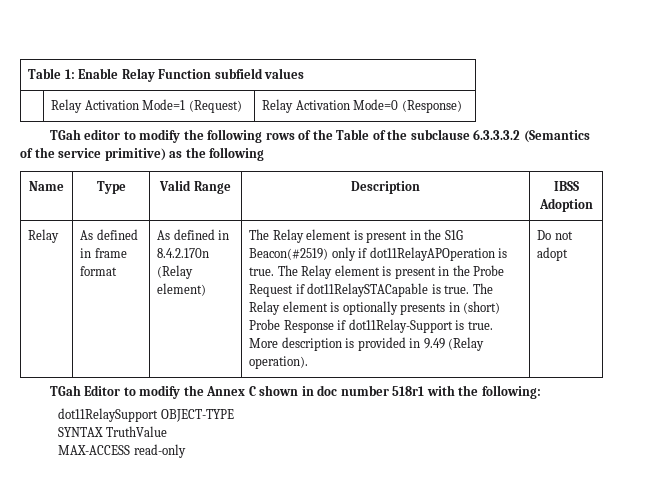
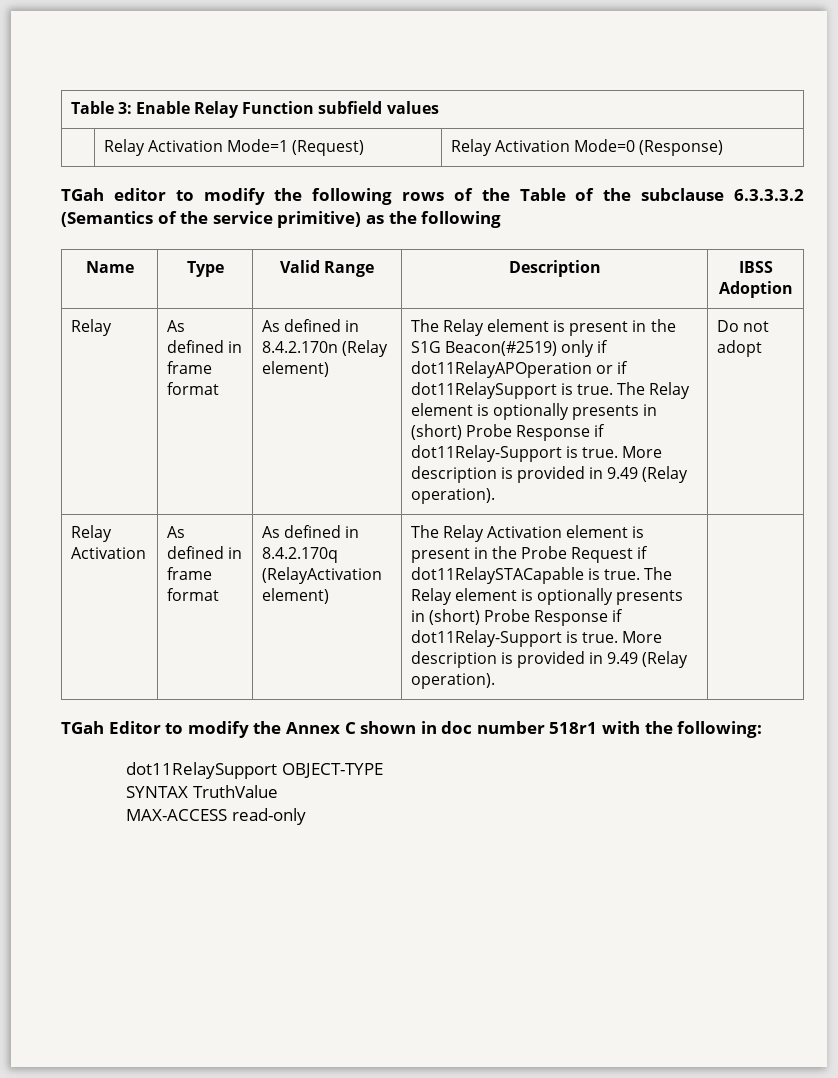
- Table 1: Enable Relay Function subfield values
+ Table 3: Enable Relay Function subfield values
- The Relay element is present in the S1G Beacon(#2519) only if dot11RelayAPOperation is true. The Relay element is present in the Probe Request if dot11RelaySTACapable is true.
+ The Relay element is present in the S1G Beacon(#2519) only if dot11RelayAPOperation or if dot11RelaySupport is true. The Relay element is optionally presents in (short) Probe Response if dot11Relay-Support is true. More description is provided in 9.49 (Relay operation). | Do not adopt
+ Relay Activation | As defined in frame format | As defined in 8.4.2.170q (RelayActivation element) | The Relay Activation element is present in the Probe Request if dot11RelaySTACapable is true.
- Do not adopt

